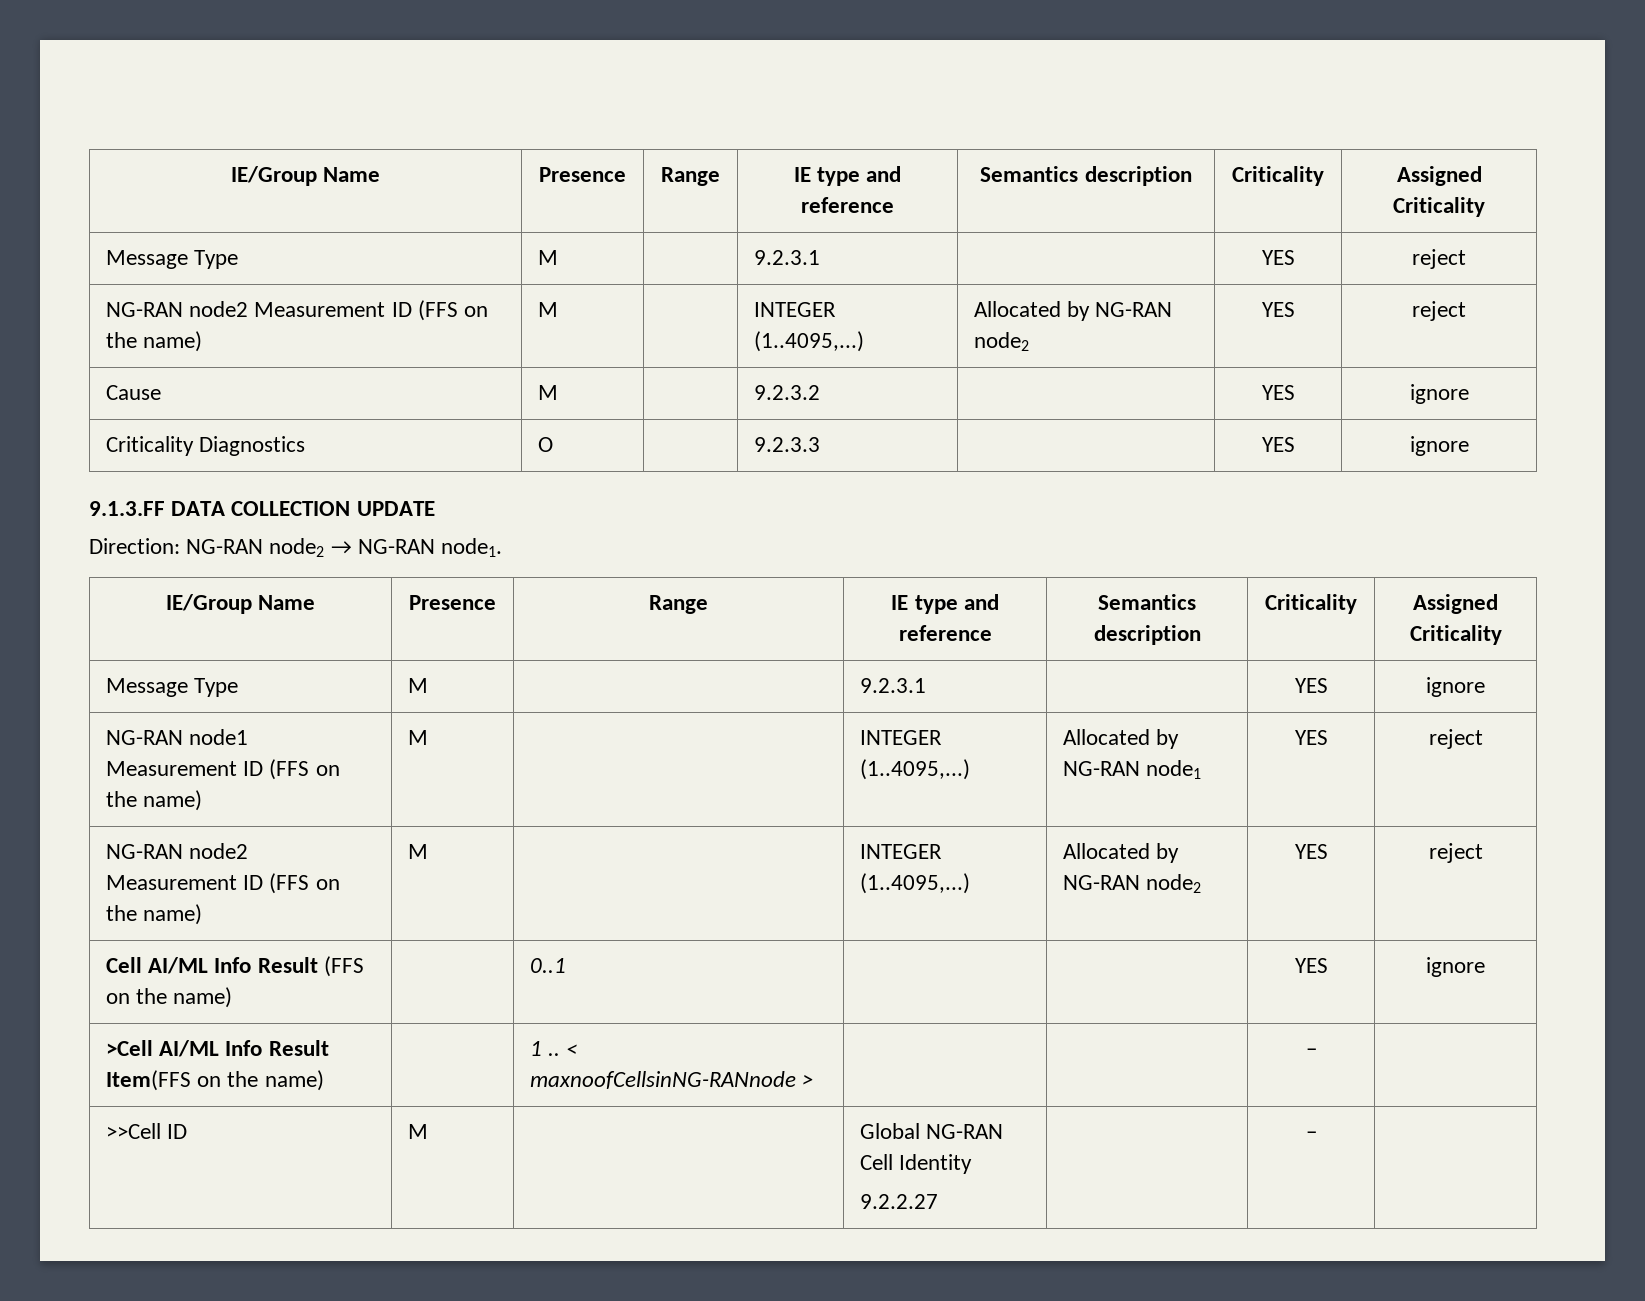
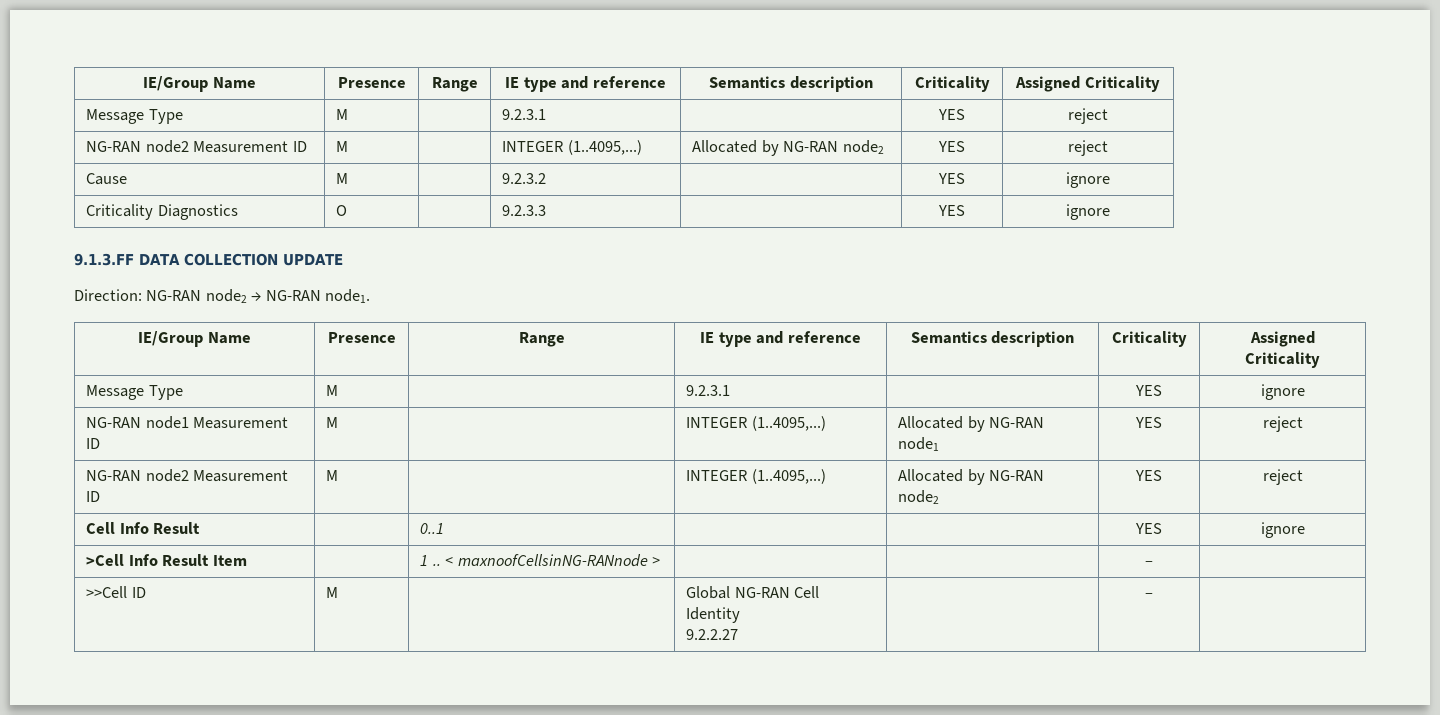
  Message Type | M | | 9.2.3.1 | | YES | reject
- NG-RAN node2 Measurement ID (FFS on the name) | M | | INTEGER (1..4095,...) | Allocated by NG-RAN node2 | YES | reject
+ NG-RAN node2 Measurement ID | M | | INTEGER (1..4095,...) | Allocated by NG-RAN node2 | YES | reject
- NG-RAN node1 Measurement ID (FFS on the name) | M | | INTEGER (1..4095,...) | Allocated by NG-RAN node1 | YES | reject
- NG-RAN node2 Measurement ID (FFS on the name) | M | | INTEGER (1..4095,...) | Allocated by NG-RAN node2 | YES | reject
+ NG-RAN node1 Measurement ID | M | | INTEGER (1..4095,...) | Allocated by NG-RAN node1 | YES | reject
+ NG-RAN node2 Measurement ID | M | | INTEGER (1..4095,...) | Allocated by NG-RAN node2 | YES | reject
- Cell AI/ML Info Result (FFS on the name) | | 0..1 | | | YES | ignore
+ Cell Info Result | | 0..1 | | | YES | ignore
- >Cell AI/ML Info Result Item(FFS on the name) | | 1 .. < maxnoofCellsinNG-RANnode > | | | – |
+ >Cell Info Result Item | | 1 .. < maxnoofCellsinNG-RANnode > | | | – |

